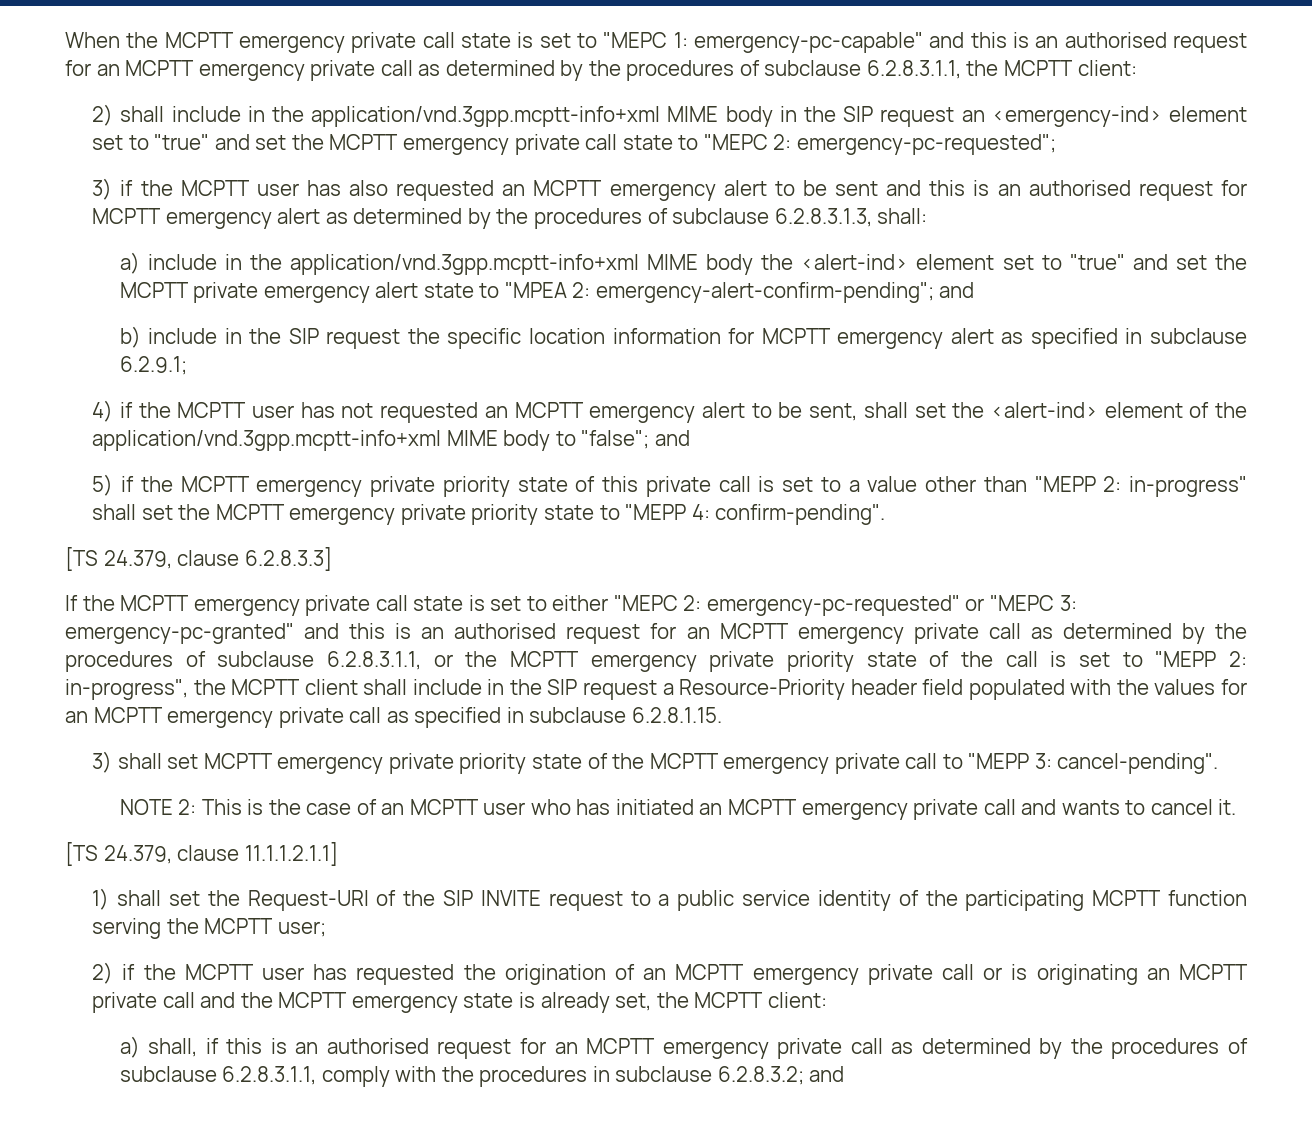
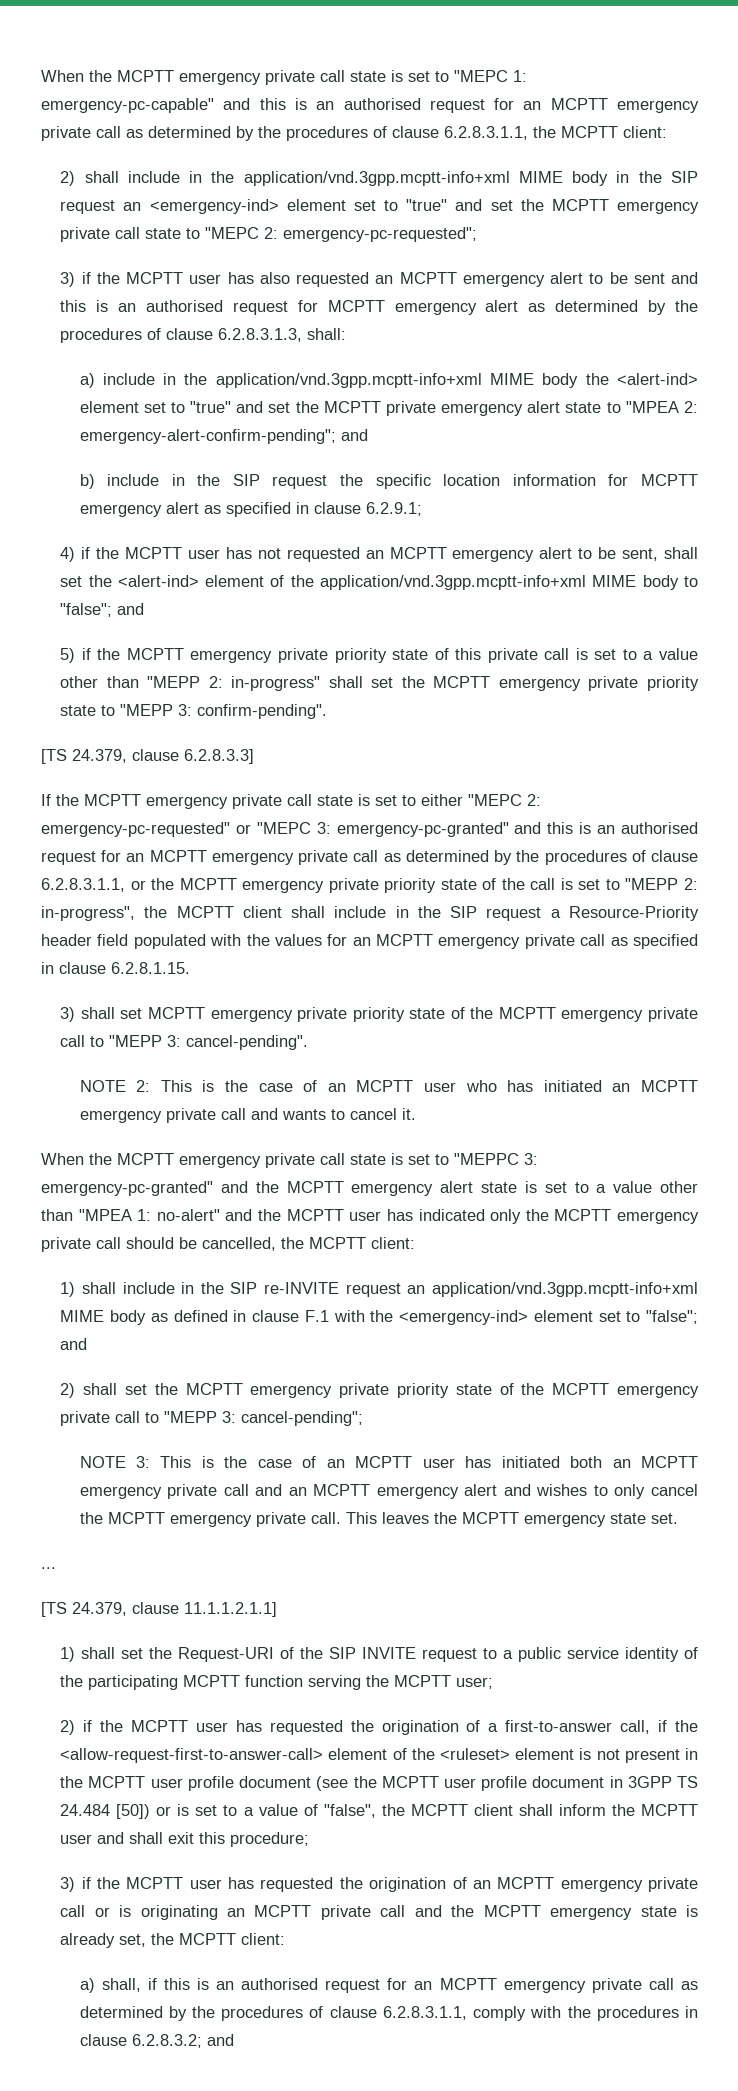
- When the MCPTT emergency private call state is set to "MEPC 1: emergency-pc-capable" and this is an authorised request for an MCPTT emergency private call as determined by the procedures of subclause 6.2.8.3.1.1, the MCPTT client:
+ When the MCPTT emergency private call state is set to "MEPC 1: emergency-pc-capable" and this is an authorised request for an MCPTT emergency private call as determined by the procedures of clause 6.2.8.3.1.1, the MCPTT client:
- 3) if the MCPTT user has also requested an MCPTT emergency alert to be sent and this is an authorised request for MCPTT emergency alert as determined by the procedures of subclause 6.2.8.3.1.3, shall:
+ 3) if the MCPTT user has also requested an MCPTT emergency alert to be sent and this is an authorised request for MCPTT emergency alert as determined by the procedures of clause 6.2.8.3.1.3, shall:
- b) include in the SIP request the specific location information for MCPTT emergency alert as specified in subclause 6.2.9.1;
+ b) include in the SIP request the specific location information for MCPTT emergency alert as specified in clause 6.2.9.1;
- 5) if the MCPTT emergency private priority state of this private call is set to a value other than "MEPP 2: in-progress" shall set the MCPTT emergency private priority state to "MEPP 4: confirm-pending".
+ 5) if the MCPTT emergency private priority state of this private call is set to a value other than "MEPP 2: in-progress" shall set the MCPTT emergency private priority state to "MEPP 3: confirm-pending".
- emergency-pc-granted" and this is an authorised request for an MCPTT emergency private call as determined by the procedures of subclause 6.2.8.3.1.1, or the MCPTT emergency private priority state of the call is set to "MEPP 2:
+ emergency-pc-granted" and this is an authorised request for an MCPTT emergency private call as determined by the procedures of clause 6.2.8.3.1.1, or the MCPTT emergency private priority state of the call is set to "MEPP 2:
- in-progress", the MCPTT client shall include in the SIP request a Resource-Priority header field populated with the values for an MCPTT emergency private call as specified in subclause 6.2.8.1.15.
+ in-progress", the MCPTT client shall include in the SIP request a Resource-Priority header field populated with the values for an MCPTT emergency private call as specified in clause 6.2.8.1.15.
+ When the MCPTT emergency private call state is set to "MEPPC 3: emergency-pc-granted" and the MCPTT emergency alert state is set to a value other than "MPEA 1: no-alert" and the MCPTT user has indicated only the MCPTT emergency private call should be cancelled, the MCPTT client:
+ 1) shall include in the SIP re-INVITE request an application/vnd.3gpp.mcptt-info+xml MIME body as defined in clause F.1 with the <emergency-ind> element set to "false"; and
+ 2) shall set the MCPTT emergency private priority state of the MCPTT emergency private call to "MEPP 3: cancel-pending";
+ NOTE 3: This is the case of an MCPTT user has initiated both an MCPTT emergency private call and an MCPTT emergency alert and wishes to only cancel the MCPTT emergency private call. This leaves the MCPTT emergency state set.
+ ...
- 2) if the MCPTT user has requested the origination of an MCPTT emergency private call or is originating an MCPTT private call and the MCPTT emergency state is already set, the MCPTT client:
+ 2) if the MCPTT user has requested the origination of a first-to-answer call, if the <allow-request-first-to-answer-call> element of the <ruleset> element is not present in the MCPTT user profile document (see the MCPTT user profile document in 3GPP TS 24.484 [50]) or is set to a value of "false", the MCPTT client shall inform the MCPTT user and shall exit this procedure;
+ 3) if the MCPTT user has requested the origination of an MCPTT emergency private call or is originating an MCPTT private call and the MCPTT emergency state is already set, the MCPTT client:
- a) shall, if this is an authorised request for an MCPTT emergency private call as determined by the procedures of subclause 6.2.8.3.1.1, comply with the procedures in subclause 6.2.8.3.2; and
+ a) shall, if this is an authorised request for an MCPTT emergency private call as determined by the procedures of clause 6.2.8.3.1.1, comply with the procedures in clause 6.2.8.3.2; and

